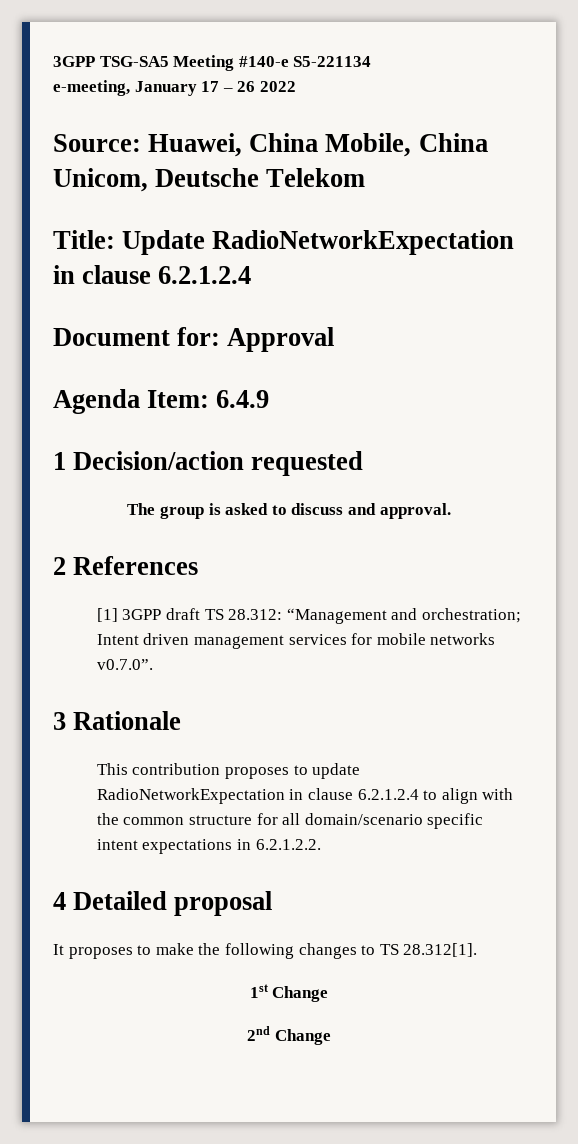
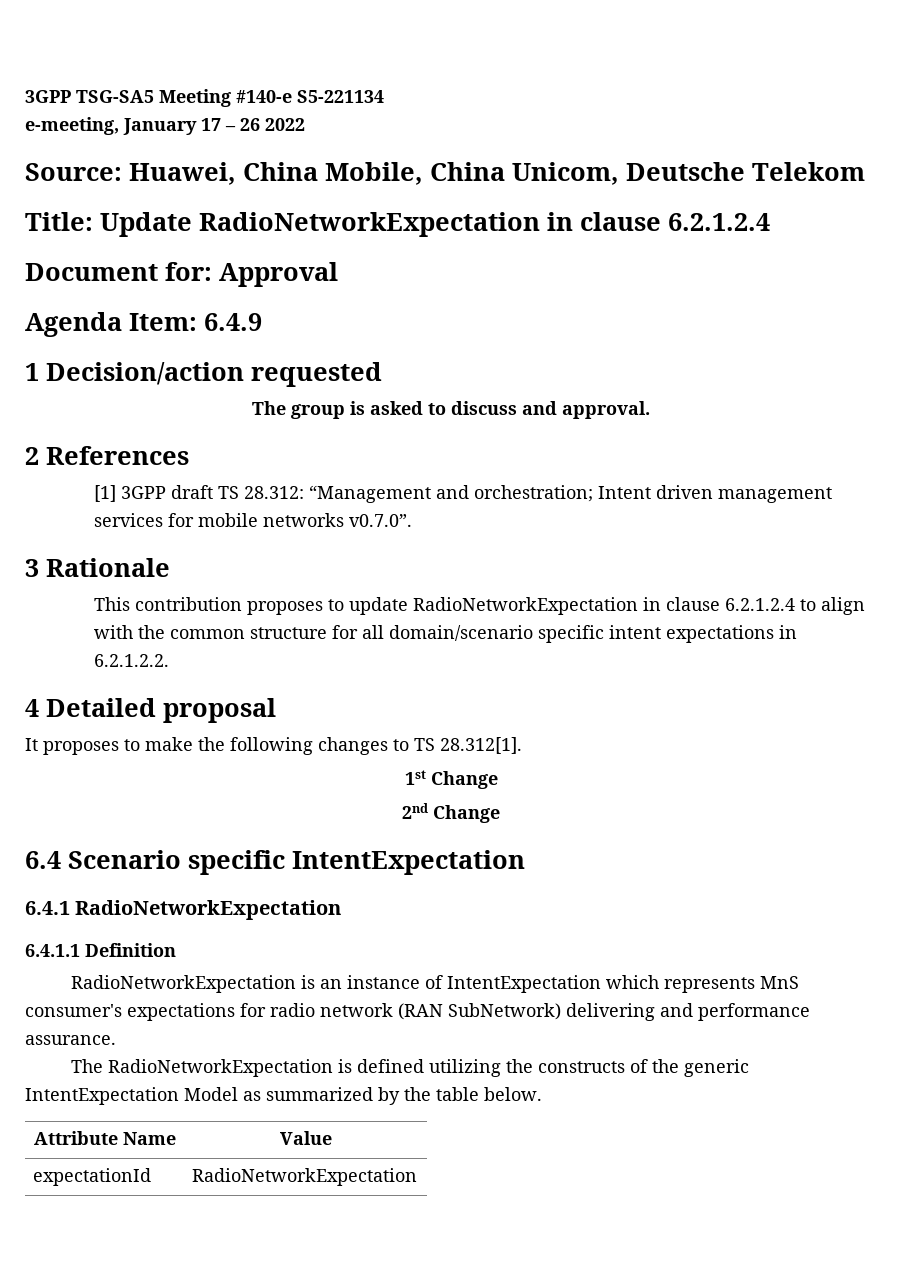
+ 6.4 Scenario specific IntentExpectation
+ 6.4.1 RadioNetworkExpectation
+ 6.4.1.1 Definition
+ RadioNetworkExpectation is an instance of IntentExpectation which represents MnS consumer's expectations for radio network (RAN SubNetwork) delivering and performance assurance.
+ The RadioNetworkExpectation is defined utilizing the constructs of the generic IntentExpectation Model as summarized by the table below.
+ Attribute Name | Value
+ expectationId | RadioNetworkExpectation

